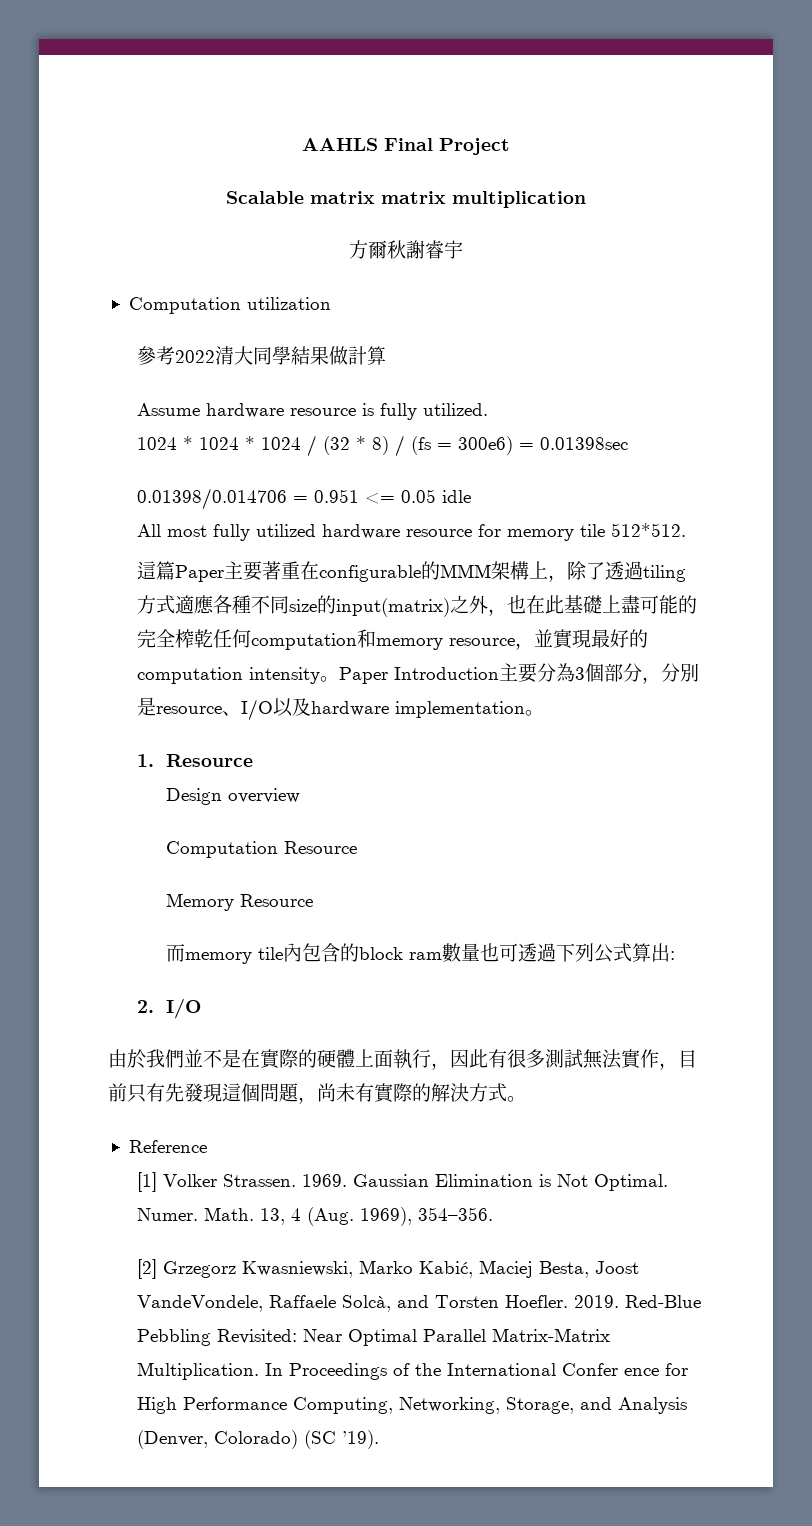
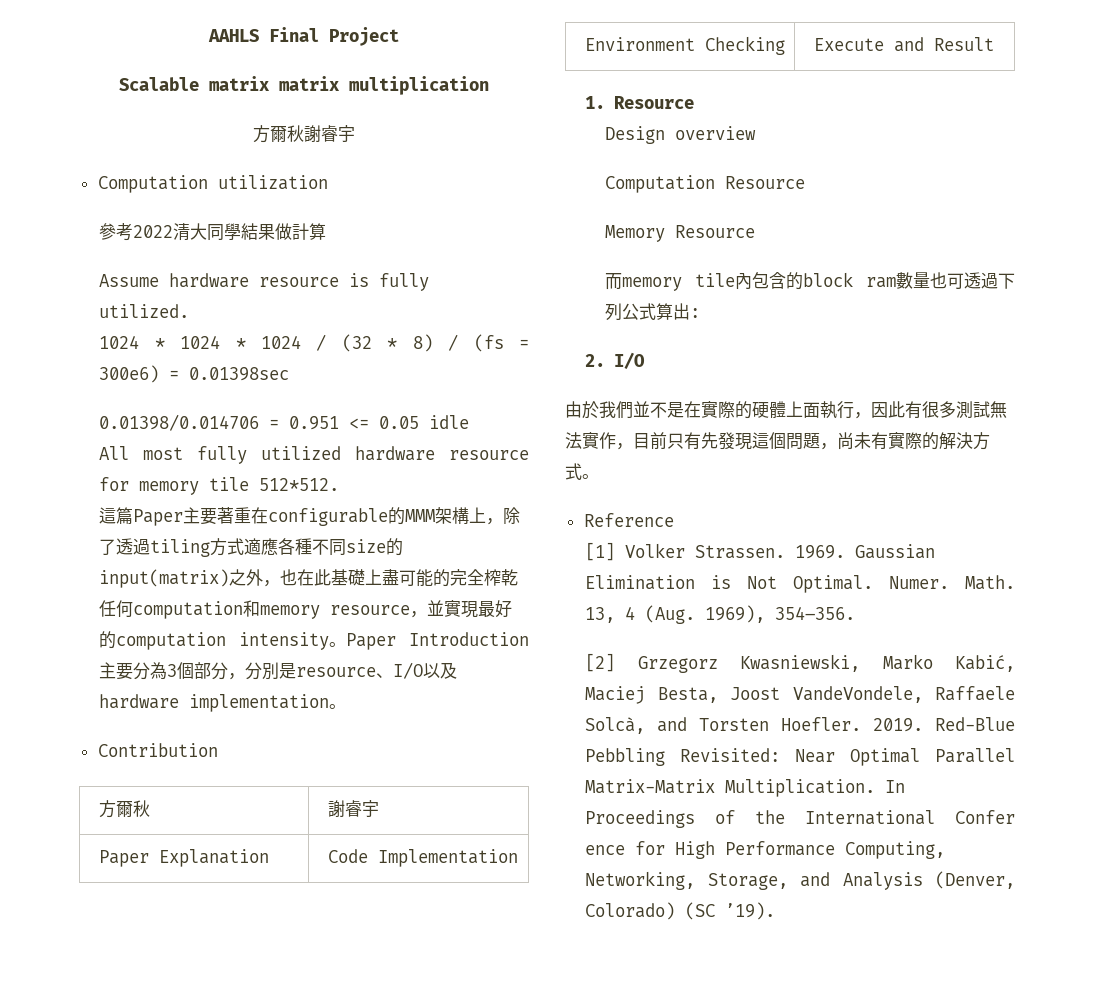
+ Contribution
+ 方爾秋 | 謝睿宇
+ Paper Explanation | Code Implementation
+ Environment Checking | Execute and Result

